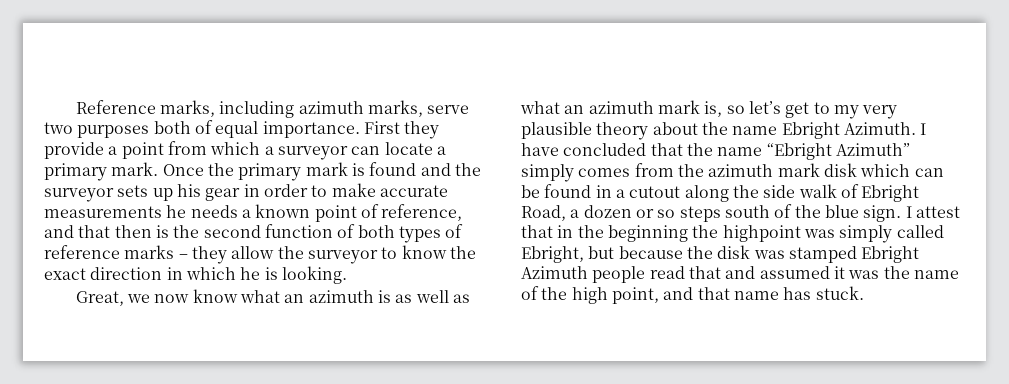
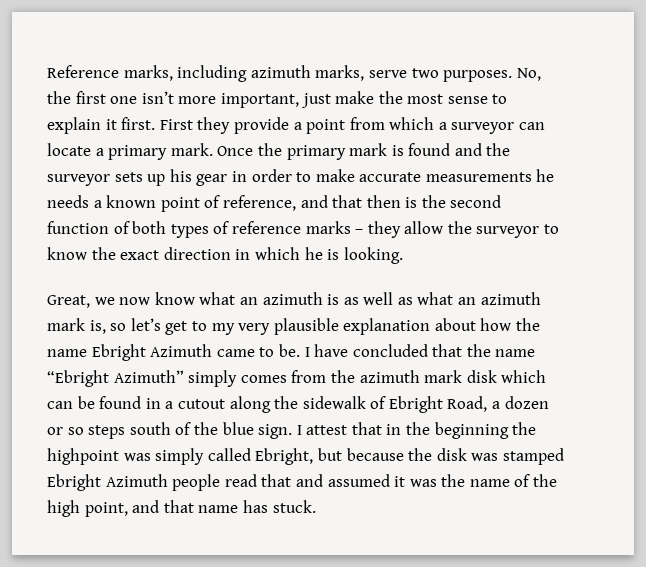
- Reference marks, including azimuth marks, serve two purposes both of equal importance.
+ Reference marks, including azimuth marks, serve two purposes. No, the first one isn’t more important, just make the most sense to explain it first.
- Great, we now know what an azimuth is as well as what an azimuth mark is, so let’s get to my very plausible theory about the name Ebright Azimuth.
+ Great, we now know what an azimuth is as well as what an azimuth mark is, so let’s get to my very plausible explanation about how the name Ebright Azimuth came to be.
- I have concluded that the name “Ebright Azimuth” simply comes from the azimuth mark disk which can be found in a cutout along the side walk of Ebright Road, a dozen or so steps south of the blue sign.
+ I have concluded that the name “Ebright Azimuth” simply comes from the azimuth mark disk which can be found in a cutout along the sidewalk of Ebright Road, a dozen or so steps south of the blue sign.

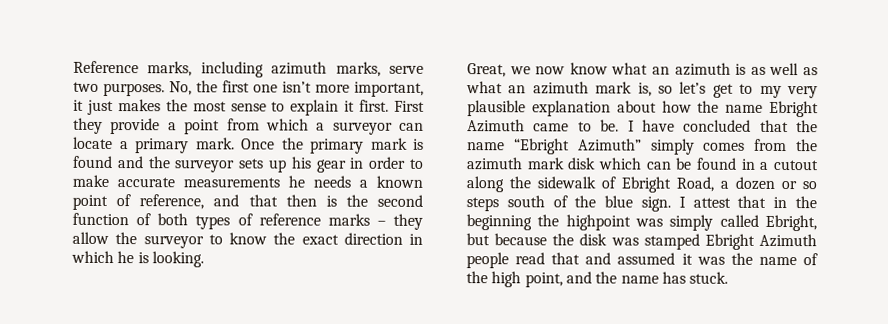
- No, the first one isn’t more important, just make the most sense to explain it first.
+ No, the first one isn’t more important, it just makes the most sense to explain it first.
- I attest that in the beginning the highpoint was simply called Ebright, but because the disk was stamped Ebright Azimuth people read that and assumed it was the name of the high point, and that name has stuck.
+ I attest that in the beginning the highpoint was simply called Ebright, but because the disk was stamped Ebright Azimuth people read that and assumed it was the name of the high point, and the name has stuck.

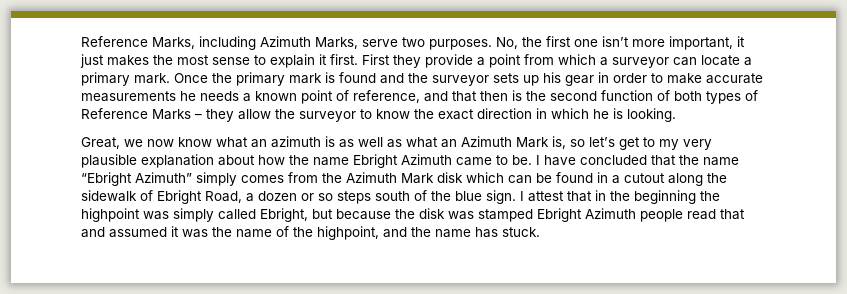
- Reference marks, including azimuth marks, serve two purposes.
+ Reference Marks, including Azimuth Marks, serve two purposes.
- Once the primary mark is found and the surveyor sets up his gear in order to make accurate measurements he needs a known point of reference, and that then is the second function of both types of reference marks – they allow the surveyor to know the exact direction in which he is looking.
+ Once the primary mark is found and the surveyor sets up his gear in order to make accurate measurements he needs a known point of reference, and that then is the second function of both types of Reference Marks – they allow the surveyor to know the exact direction in which he is looking.
- Great, we now know what an azimuth is as well as what an azimuth mark is, so let’s get to my very plausible explanation about how the name Ebright Azimuth came to be.
+ Great, we now know what an azimuth is as well as what an Azimuth Mark is, so let’s get to my very plausible explanation about how the name Ebright Azimuth came to be.
- I have concluded that the name “Ebright Azimuth” simply comes from the azimuth mark disk which can be found in a cutout along the sidewalk of Ebright Road, a dozen or so steps south of the blue sign.
+ I have concluded that the name “Ebright Azimuth” simply comes from the Azimuth Mark disk which can be found in a cutout along the sidewalk of Ebright Road, a dozen or so steps south of the blue sign.
- I attest that in the beginning the highpoint was simply called Ebright, but because the disk was stamped Ebright Azimuth people read that and assumed it was the name of the high point, and the name has stuck.
+ I attest that in the beginning the highpoint was simply called Ebright, but because the disk was stamped Ebright Azimuth people read that and assumed it was the name of the highpoint, and the name has stuck.

